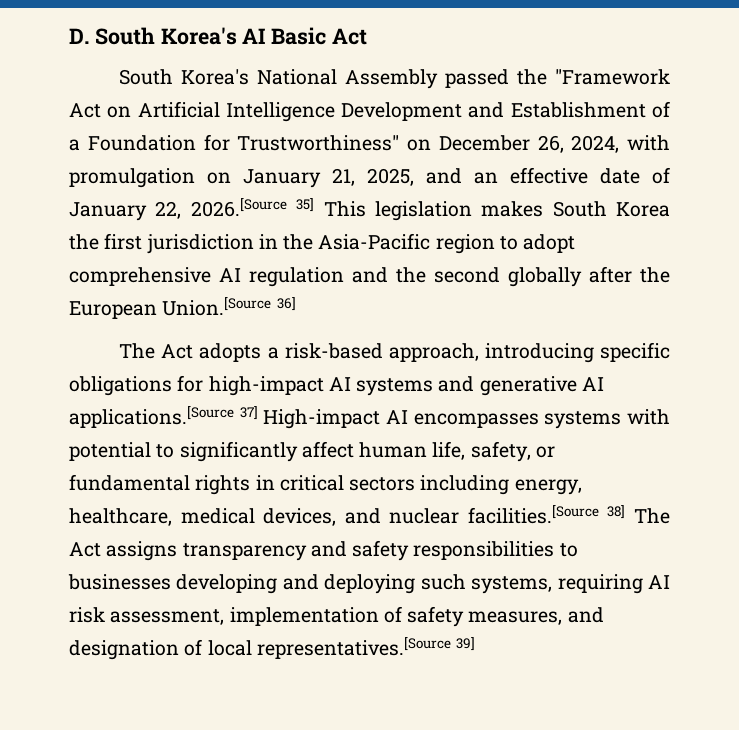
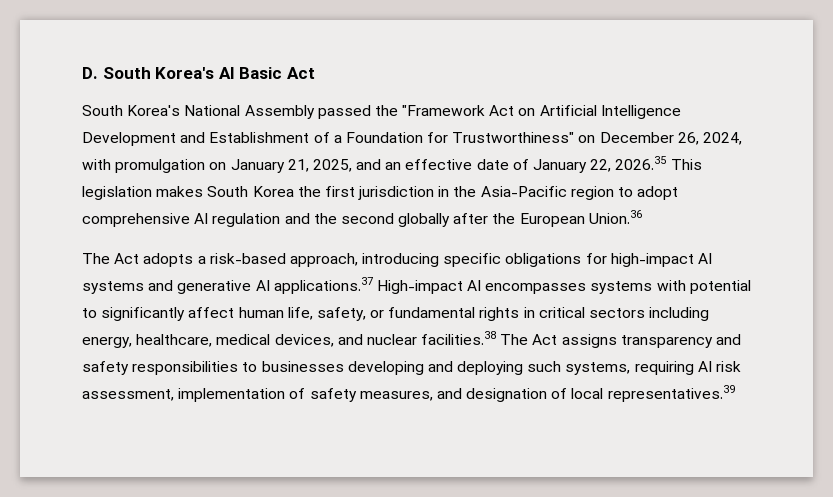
- South Korea's National Assembly passed the "Framework Act on Artificial Intelligence Development and Establishment of a Foundation for Trustworthiness" on December 26, 2024, with promulgation on January 21, 2025, and an effective date of January 22, 2026.[Source 35] This legislation makes South Korea the first jurisdiction in the Asia-Pacific region to adopt comprehensive AI regulation and the second globally after the European Union.[Source 36]
+ South Korea's National Assembly passed the "Framework Act on Artificial Intelligence Development and Establishment of a Foundation for Trustworthiness" on December 26, 2024, with promulgation on January 21, 2025, and an effective date of January 22, 2026.35 This legislation makes South Korea the first jurisdiction in the Asia-Pacific region to adopt comprehensive AI regulation and the second globally after the European Union.36
- The Act adopts a risk-based approach, introducing specific obligations for high-impact AI systems and generative AI applications.[Source 37] High-impact AI encompasses systems with potential to significantly affect human life, safety, or fundamental rights in critical sectors including energy, healthcare, medical devices, and nuclear facilities.[Source 38] The Act assigns transparency and safety responsibilities to businesses developing and deploying such systems, requiring AI risk assessment, implementation of safety measures, and designation of local representatives.[Source 39]
+ The Act adopts a risk-based approach, introducing specific obligations for high-impact AI systems and generative AI applications.37 High-impact AI encompasses systems with potential to significantly affect human life, safety, or fundamental rights in critical sectors including energy, healthcare, medical devices, and nuclear facilities.38 The Act assigns transparency and safety responsibilities to businesses developing and deploying such systems, requiring AI risk assessment, implementation of safety measures, and designation of local representatives.39

